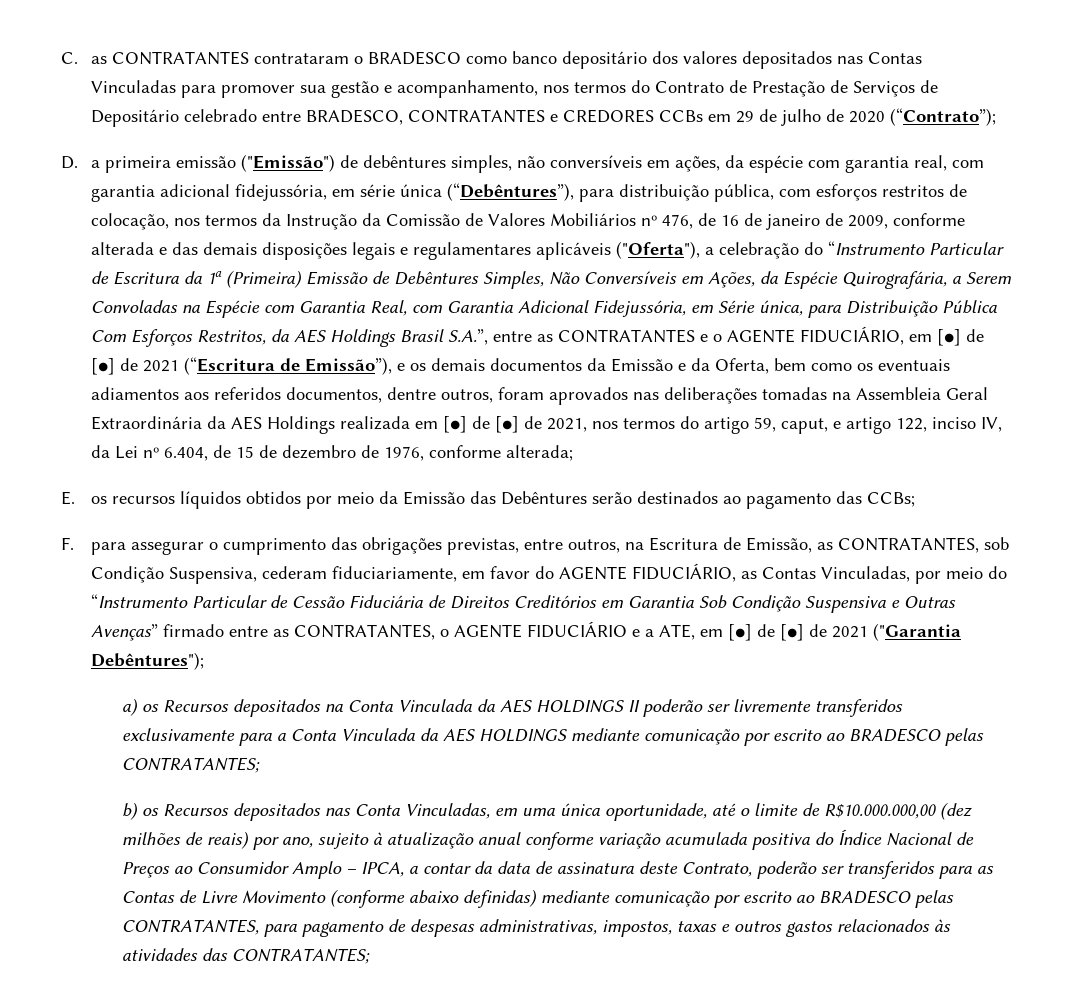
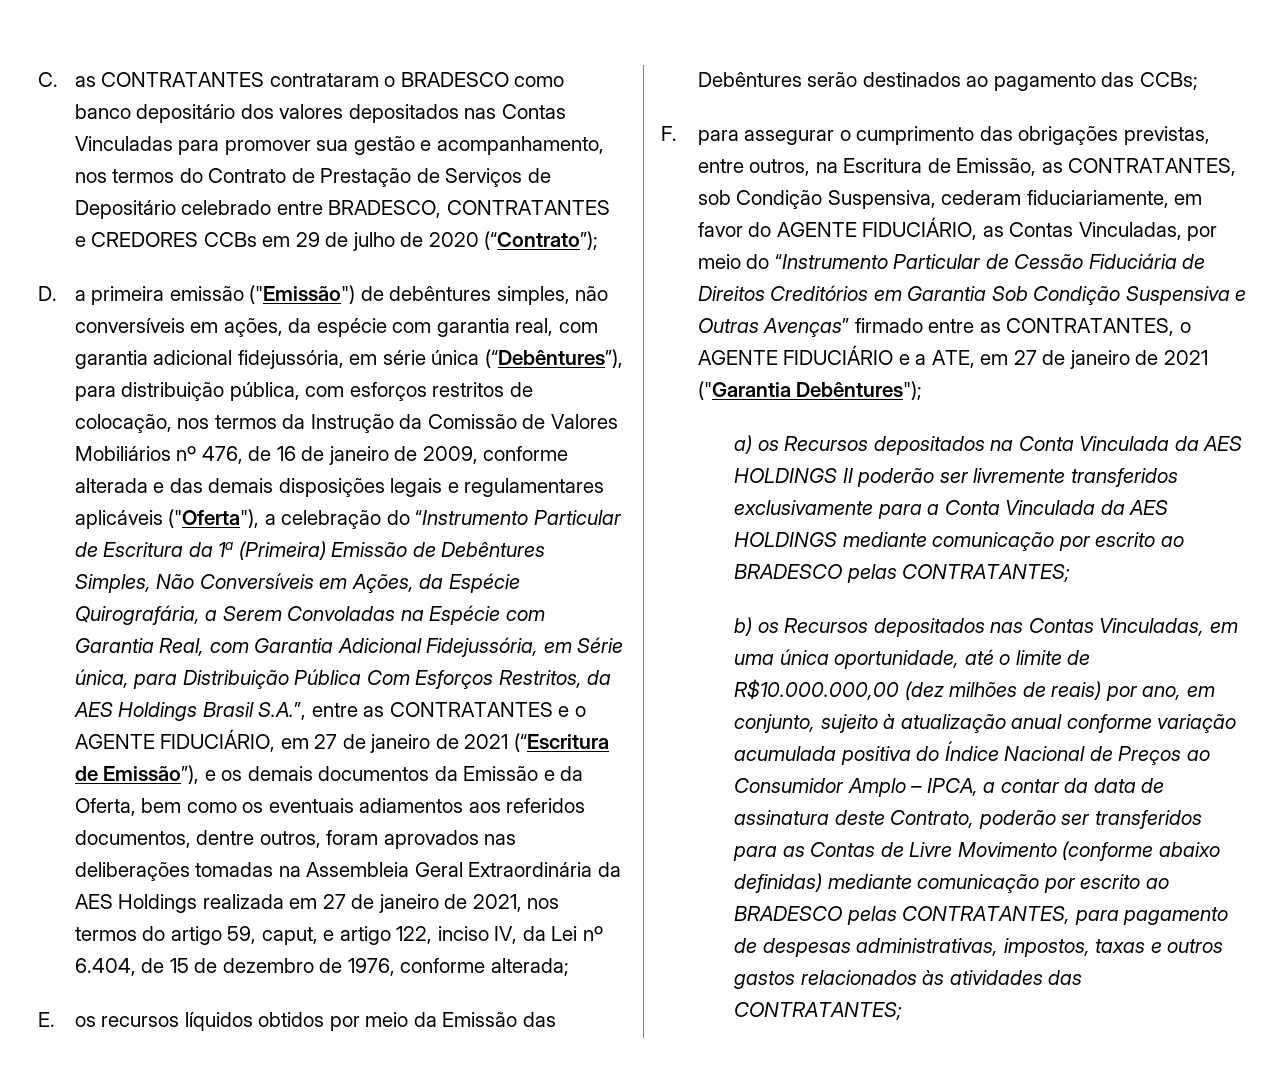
- D. a primeira emissão ("Emissão") de debêntures simples, não conversíveis em ações, da espécie com garantia real, com garantia adicional fidejussória, em série única (“Debêntures”), para distribuição pública, com esforços restritos de colocação, nos termos da Instrução da Comissão de Valores Mobiliários nº 476, de 16 de janeiro de 2009, conforme alterada e das demais disposições legais e regulamentares aplicáveis ("Oferta"), a celebração do “Instrumento Particular de Escritura da 1a (Primeira) Emissão de Debêntures Simples, Não Conversíveis em Ações, da Espécie Quirografária, a Serem Convoladas na Espécie com Garantia Real, com Garantia Adicional Fidejussória, em Série única, para Distribuição Pública Com Esforços Restritos, da AES Holdings Brasil S.A.”, entre as CONTRATANTES e o AGENTE FIDUCIÁRIO, em [●] de [●] de 2021 (“Escritura de Emissão”), e os demais documentos da Emissão e da Oferta, bem como os eventuais adiamentos aos referidos documentos, dentre outros, foram aprovados nas deliberações tomadas na Assembleia Geral Extraordinária da AES Holdings realizada em [●] de [●] de 2021, nos termos do artigo 59, caput, e artigo 122, inciso IV, da Lei nº 6.404, de 15 de dezembro de 1976, conforme alterada;
+ D. a primeira emissão ("Emissão") de debêntures simples, não conversíveis em ações, da espécie com garantia real, com garantia adicional fidejussória, em série única (“Debêntures”), para distribuição pública, com esforços restritos de colocação, nos termos da Instrução da Comissão de Valores Mobiliários nº 476, de 16 de janeiro de 2009, conforme alterada e das demais disposições legais e regulamentares aplicáveis ("Oferta"), a celebração do “Instrumento Particular de Escritura da 1a (Primeira) Emissão de Debêntures Simples, Não Conversíveis em Ações, da Espécie Quirografária, a Serem Convoladas na Espécie com Garantia Real, com Garantia Adicional Fidejussória, em Série única, para Distribuição Pública Com Esforços Restritos, da AES Holdings Brasil S.A.”, entre as CONTRATANTES e o AGENTE FIDUCIÁRIO, em 27 de janeiro de 2021 (“Escritura de Emissão”), e os demais documentos da Emissão e da Oferta, bem como os eventuais adiamentos aos referidos documentos, dentre outros, foram aprovados nas deliberações tomadas na Assembleia Geral Extraordinária da AES Holdings realizada em 27 de janeiro de 2021, nos termos do artigo 59, caput, e artigo 122, inciso IV, da Lei nº 6.404, de 15 de dezembro de 1976, conforme alterada;
- F. para assegurar o cumprimento das obrigações previstas, entre outros, na Escritura de Emissão, as CONTRATANTES, sob Condição Suspensiva, cederam fiduciariamente, em favor do AGENTE FIDUCIÁRIO, as Contas Vinculadas, por meio do “Instrumento Particular de Cessão Fiduciária de Direitos Creditórios em Garantia Sob Condição Suspensiva e Outras Avenças” firmado entre as CONTRATANTES, o AGENTE FIDUCIÁRIO e a ATE, em [●] de [●] de 2021 ("Garantia Debêntures");
+ F. para assegurar o cumprimento das obrigações previstas, entre outros, na Escritura de Emissão, as CONTRATANTES, sob Condição Suspensiva, cederam fiduciariamente, em favor do AGENTE FIDUCIÁRIO, as Contas Vinculadas, por meio do “Instrumento Particular de Cessão Fiduciária de Direitos Creditórios em Garantia Sob Condição Suspensiva e Outras Avenças” firmado entre as CONTRATANTES, o AGENTE FIDUCIÁRIO e a ATE, em 27 de janeiro de 2021 ("Garantia Debêntures");
- b) os Recursos depositados nas Conta Vinculadas, em uma única oportunidade, até o limite de R$10.000.000,00 (dez milhões de reais) por ano, sujeito à atualização anual conforme variação acumulada positiva do Índice Nacional de Preços ao Consumidor Amplo – IPCA, a contar da data de assinatura deste Contrato, poderão ser transferidos para as Contas de Livre Movimento (conforme abaixo definidas) mediante comunicação por escrito ao BRADESCO pelas CONTRATANTES, para pagamento de despesas administrativas, impostos, taxas e outros gastos relacionados às atividades das CONTRATANTES;
+ b) os Recursos depositados nas Contas Vinculadas, em uma única oportunidade, até o limite de R$10.000.000,00 (dez milhões de reais) por ano, em conjunto, sujeito à atualização anual conforme variação acumulada positiva do Índice Nacional de Preços ao Consumidor Amplo – IPCA, a contar da data de assinatura deste Contrato, poderão ser transferidos para as Contas de Livre Movimento (conforme abaixo definidas) mediante comunicação por escrito ao BRADESCO pelas CONTRATANTES, para pagamento de despesas administrativas, impostos, taxas e outros gastos relacionados às atividades das CONTRATANTES;

